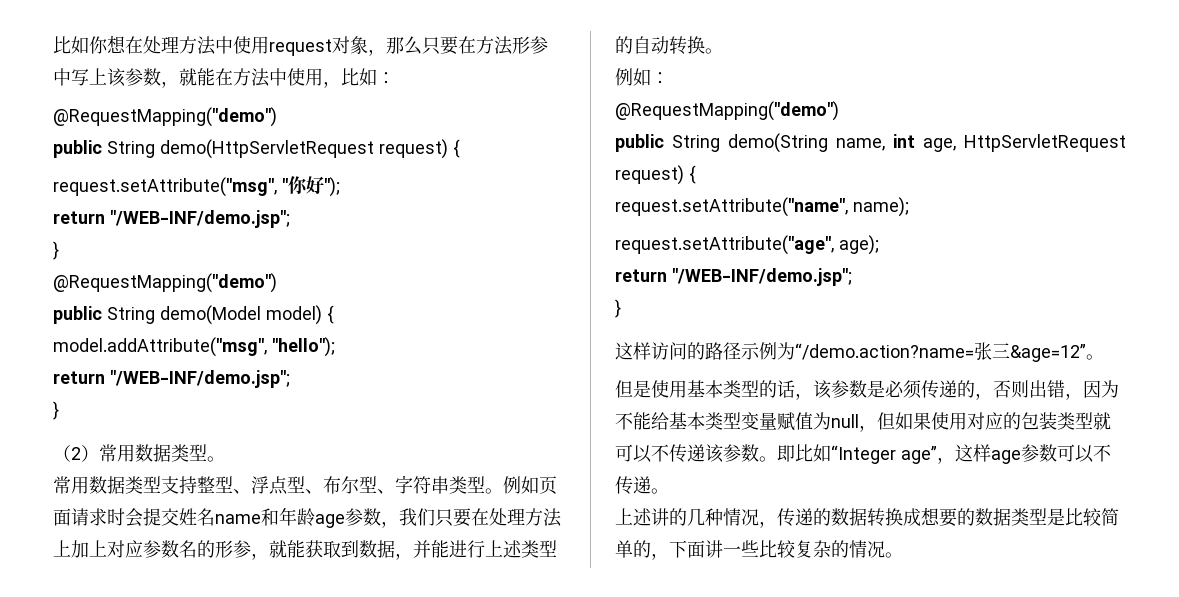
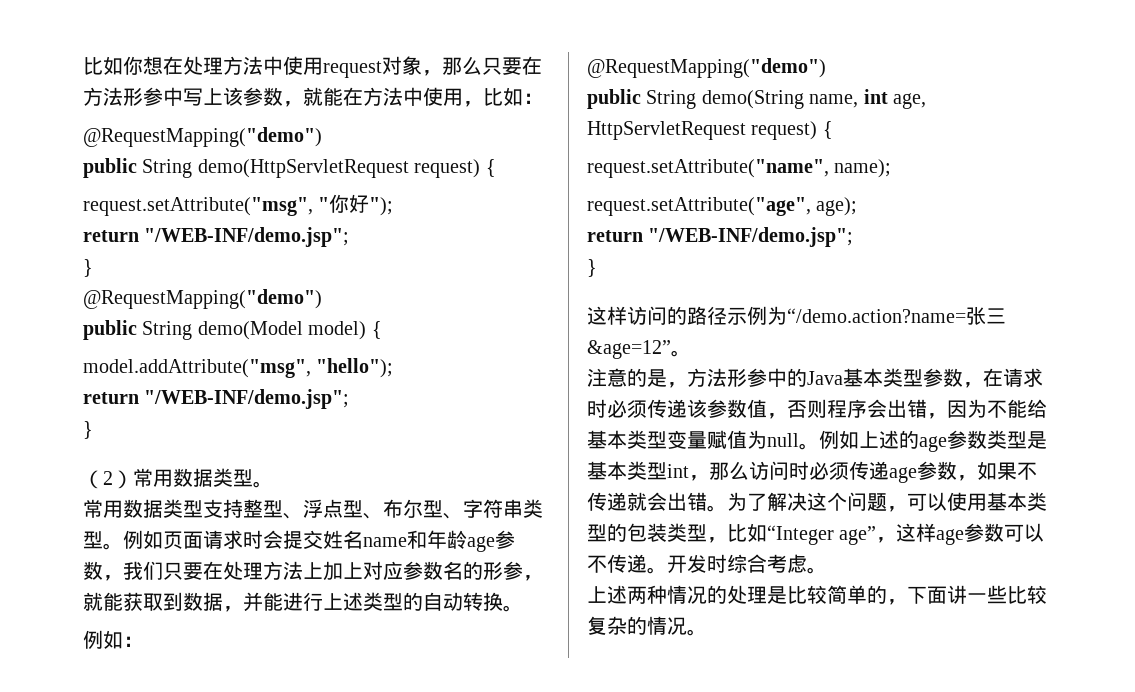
- 但是使用基本类型的话，该参数是必须传递的，否则出错，因为不能给基本类型变量赋值为null，但如果使用对应的包装类型就可以不传递该参数。即比如“Integer age”，这样age参数可以不传递。
- 上述讲的几种情况，传递的数据转换成想要的数据类型是比较简单的，下面讲一些比较复杂的情况。
+ 注意的是，方法形参中的Java基本类型参数，在请求时必须传递该参数值，否则程序会出错，因为不能给基本类型变量赋值为null。例如上述的age参数类型是基本类型int，那么访问时必须传递age参数，如果不传递就会出错。为了解决这个问题，可以使用基本类型的包装类型，比如“Integer age”，这样age参数可以不传递。开发时综合考虑。
+ 上述两种情况的处理是比较简单的，下面讲一些比较复杂的情况。

